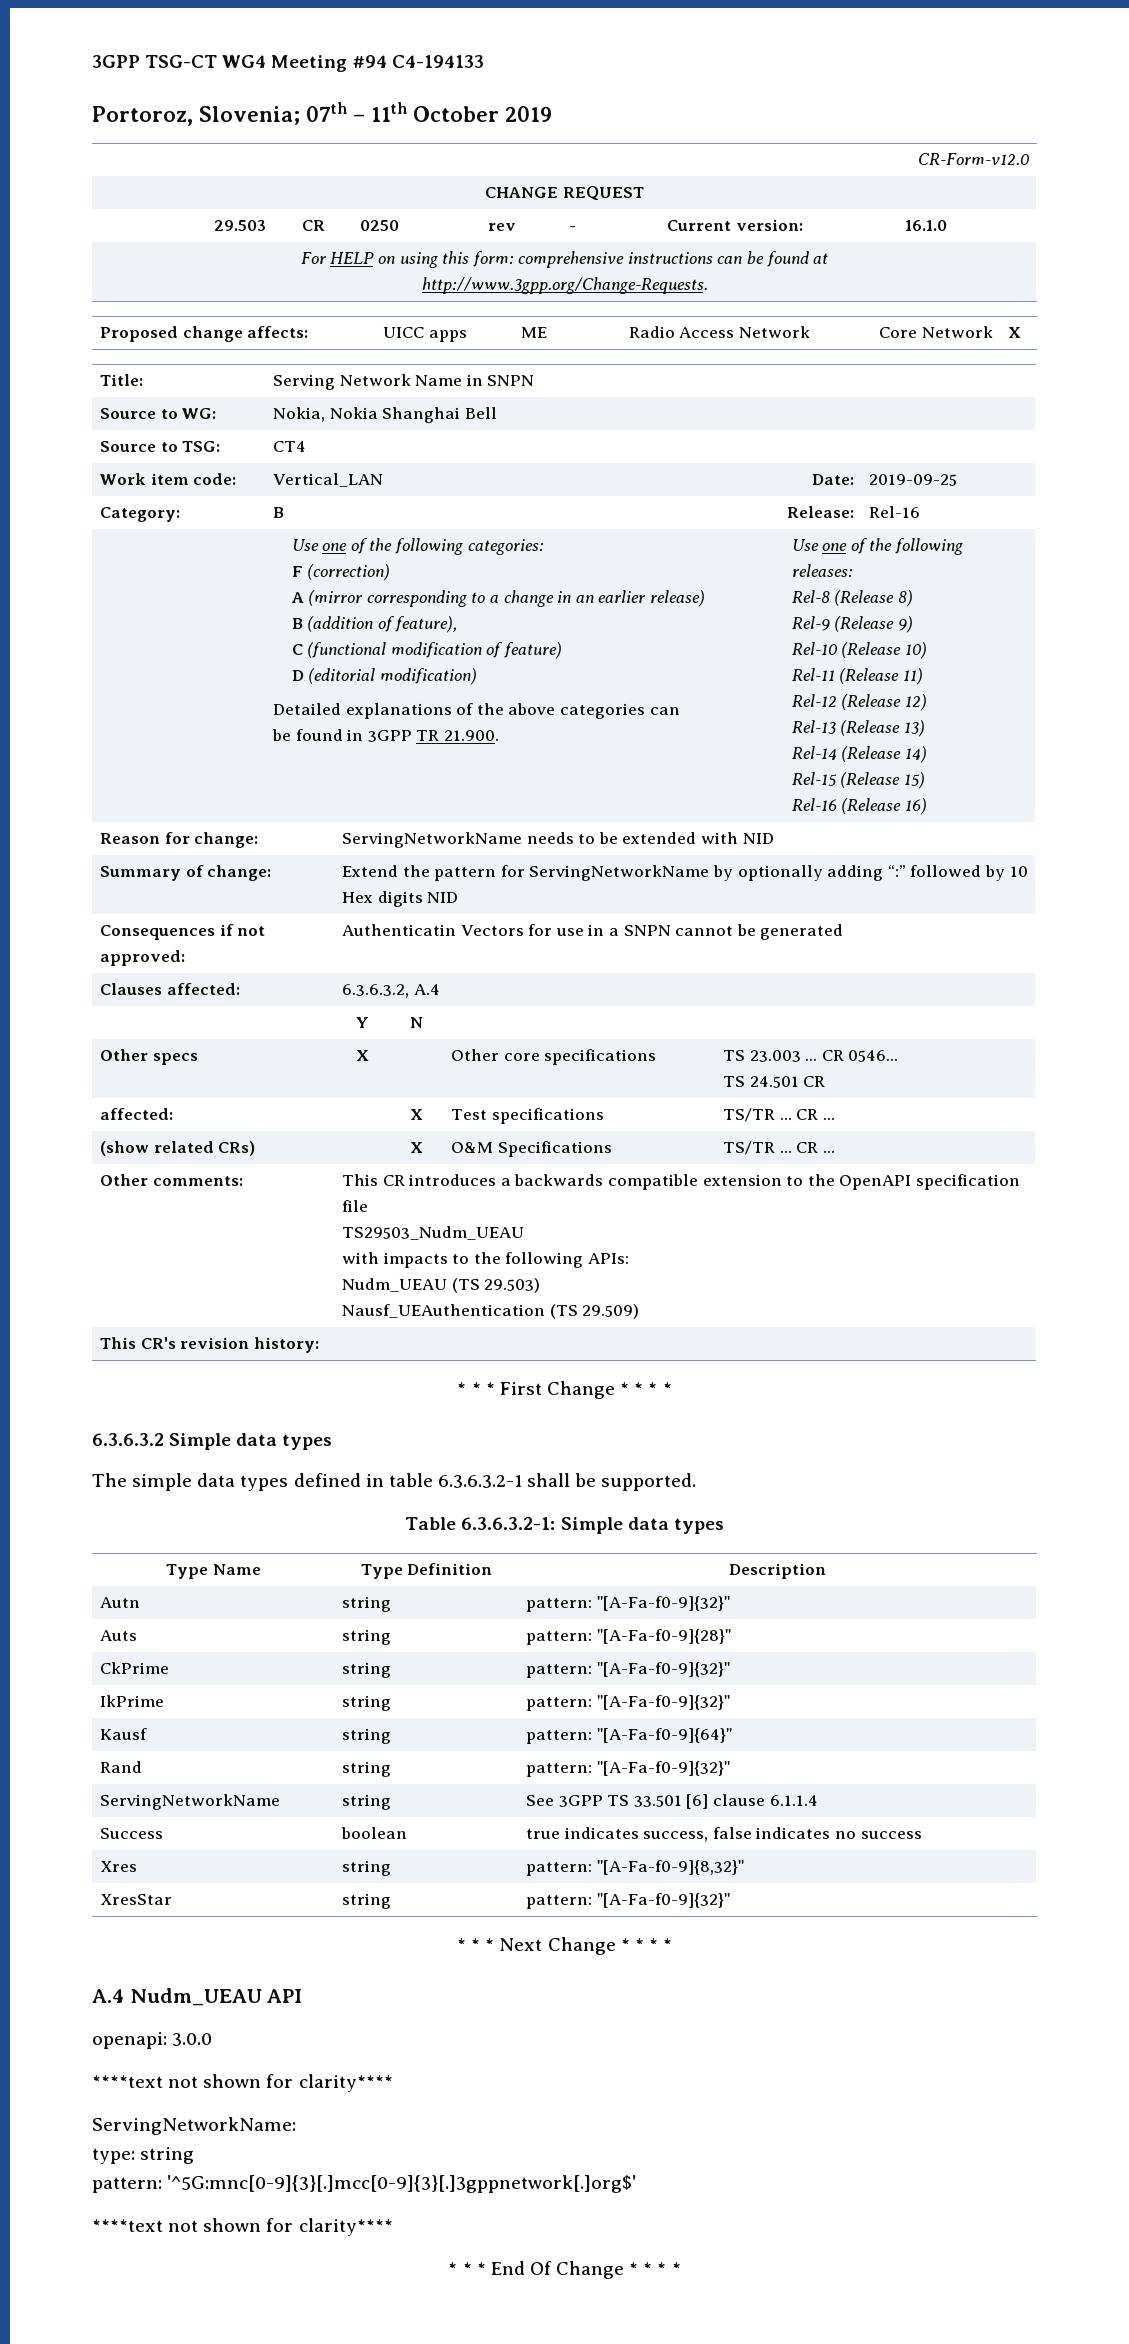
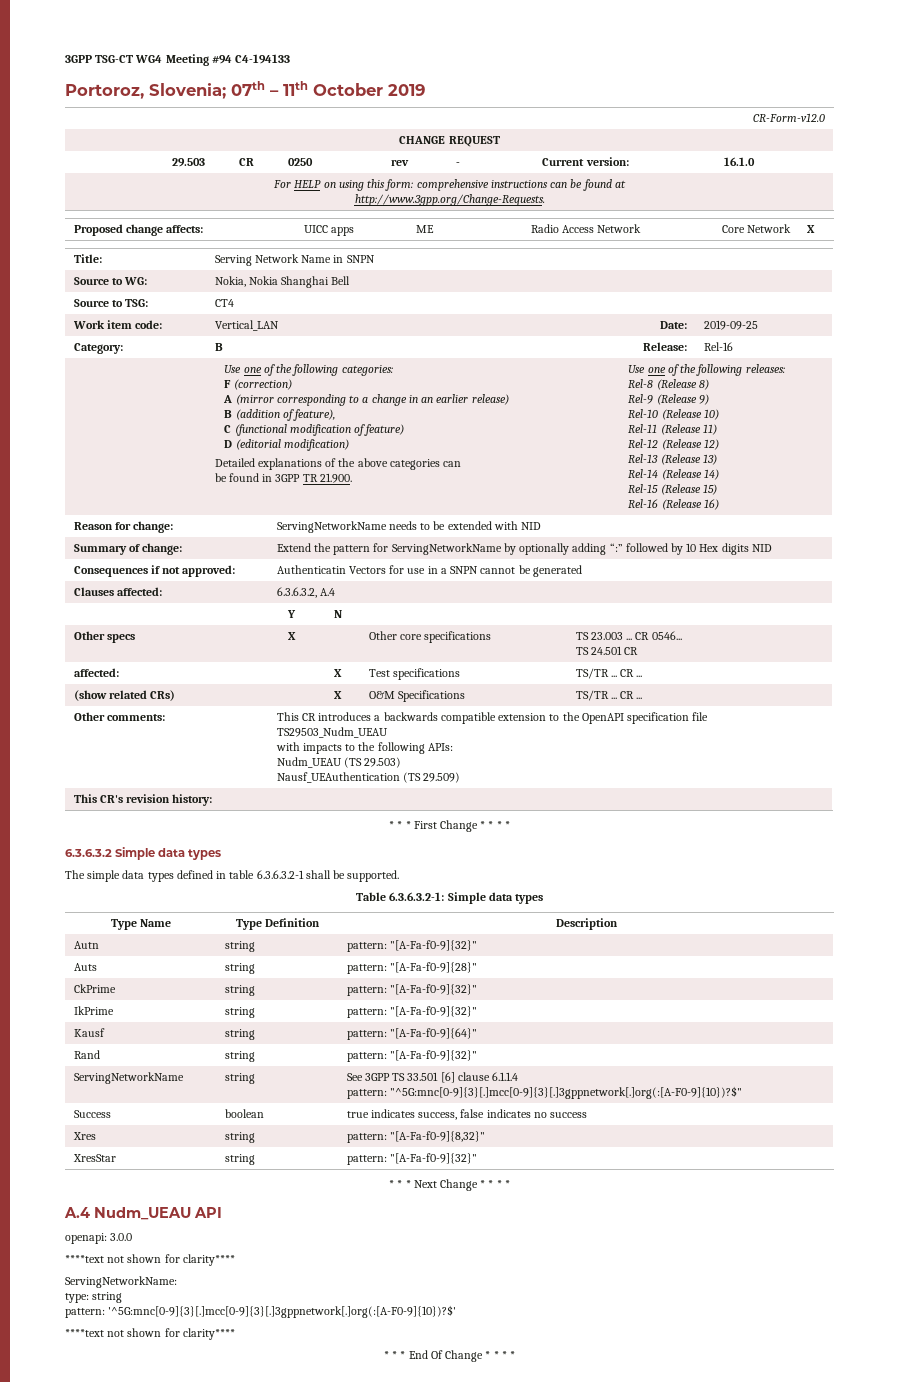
  ServingNetworkName | string | See 3GPP TS 33.501 [6] clause 6.1.1.4
+ pattern: "^5G:mnc[0-9]{3}[.]mcc[0-9]{3}[.]3gppnetwork[.]org(:[A-F0-9]{10})?$"
- pattern: '^5G:mnc[0-9]{3}[.]mcc[0-9]{3}[.]3gppnetwork[.]org$'
+ pattern: '^5G:mnc[0-9]{3}[.]mcc[0-9]{3}[.]3gppnetwork[.]org(:[A-F0-9]{10})?$'

